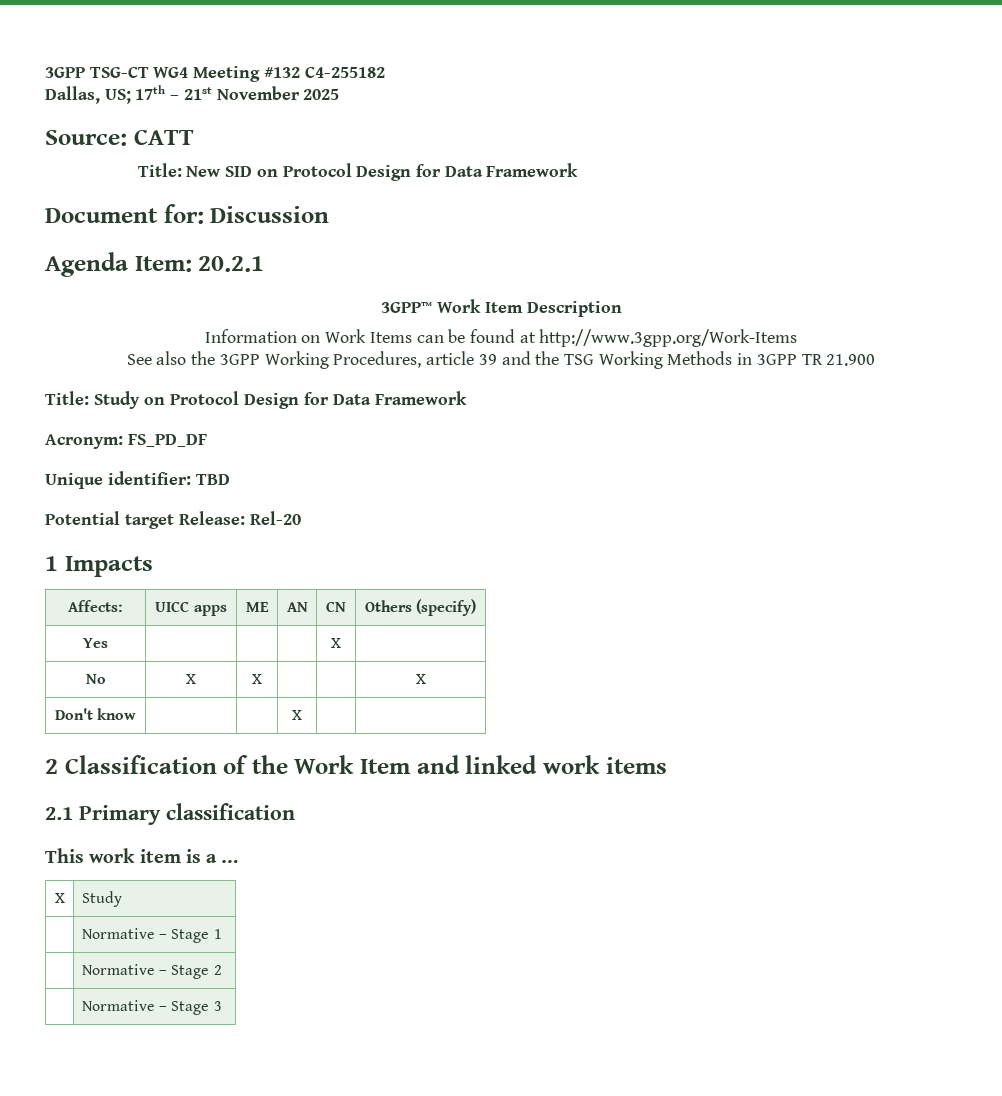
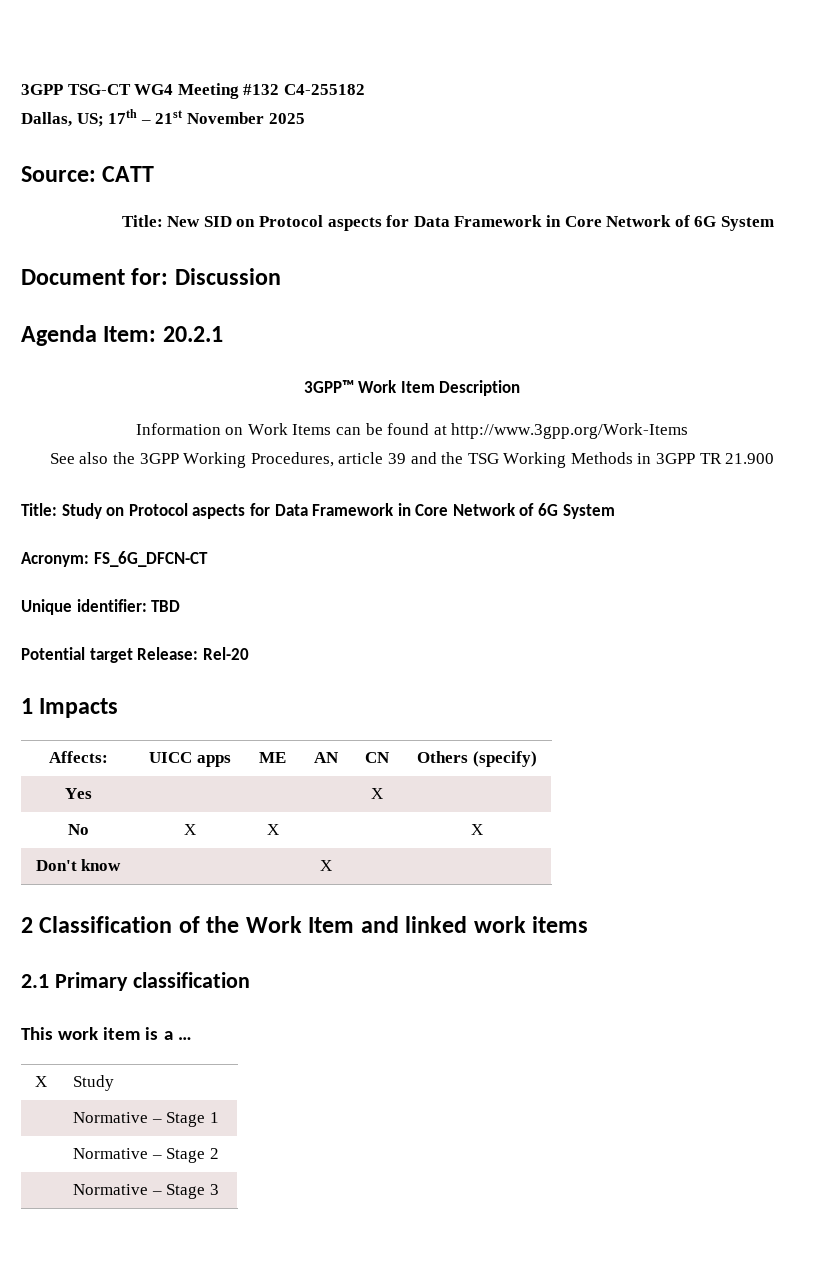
- Title: New SID on Protocol Design for Data Framework
+ Title: New SID on Protocol aspects for Data Framework in Core Network of 6G System
- Title: Study on Protocol Design for Data Framework
+ Title: Study on Protocol aspects for Data Framework in Core Network of 6G System
- Acronym: FS_PD_DF
+ Acronym: FS_6G_DFCN-CT

